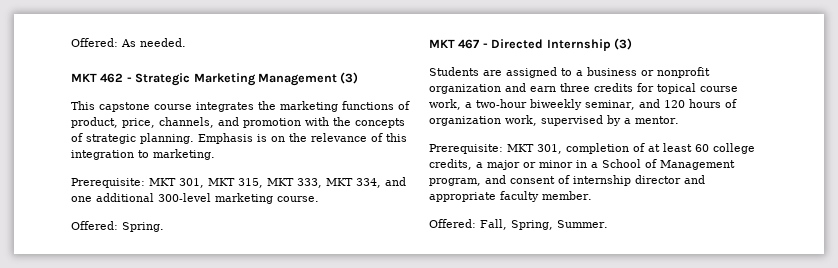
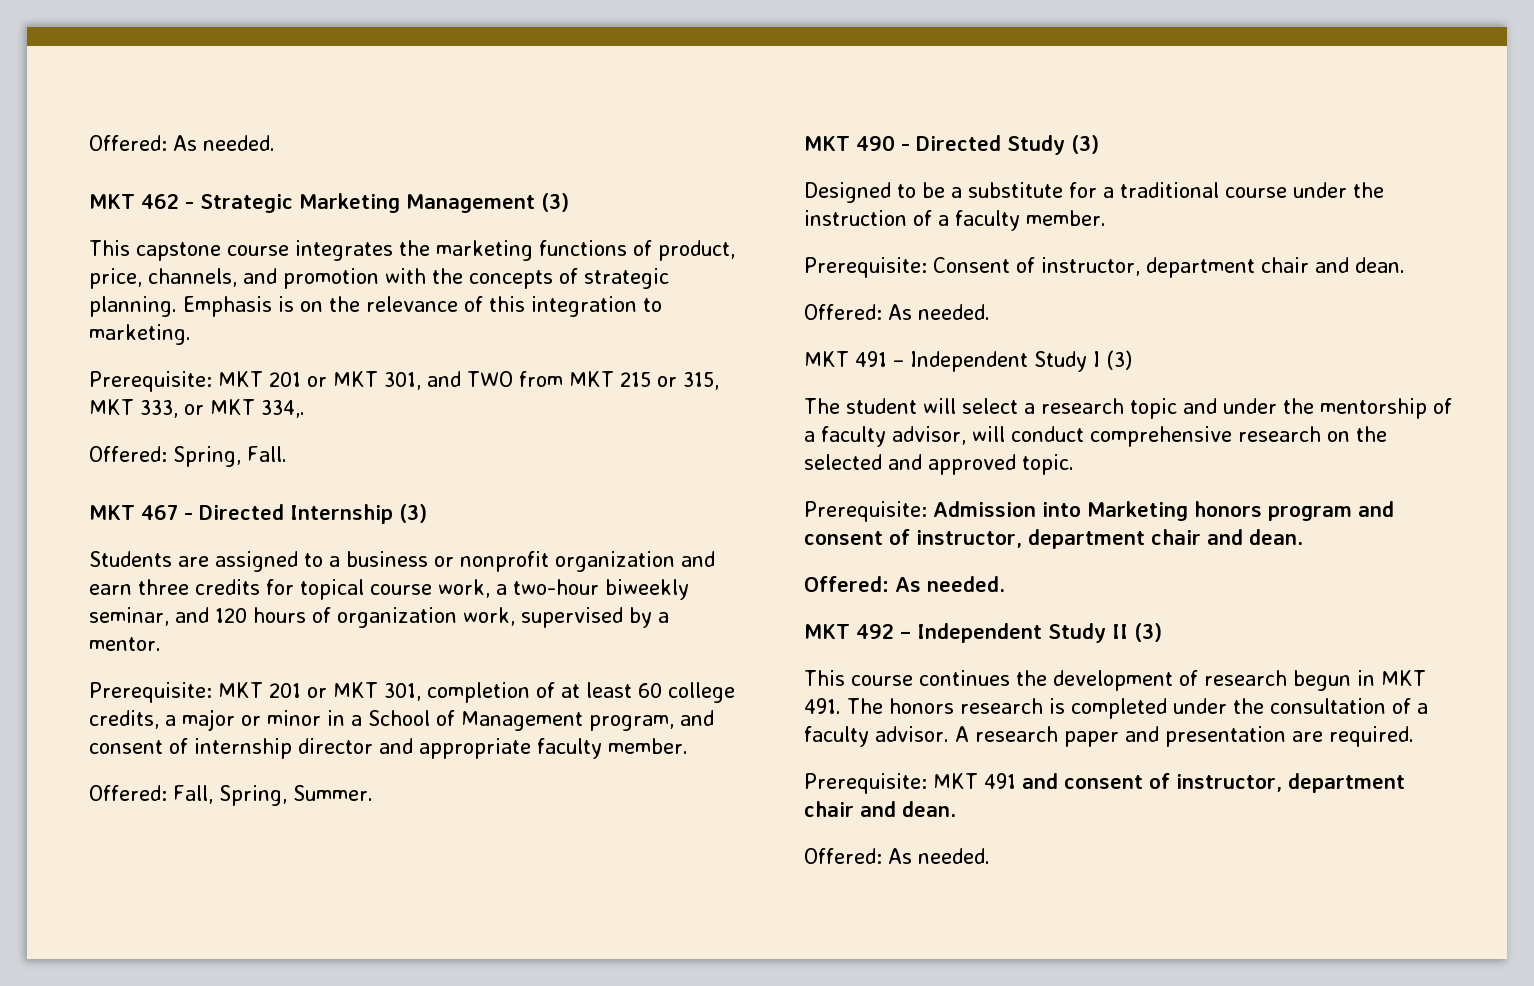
- Prerequisite: MKT 301, MKT 315, MKT 333, MKT 334, and one additional 300-level marketing course.
- Offered: Spring.
+ Prerequisite: MKT 201 or MKT 301, and TWO from MKT 215 or 315, MKT 333, or MKT 334,.
+ Offered: Spring, Fall.
- Prerequisite: MKT 301, completion of at least 60 college credits, a major or minor in a School of Management program, and consent of internship director and appropriate faculty member.
+ Prerequisite: MKT 201 or MKT 301, completion of at least 60 college credits, a major or minor in a School of Management program, and consent of internship director and appropriate faculty member.
+ MKT 490 - Directed Study (3)
+ Designed to be a substitute for a traditional course under the instruction of a faculty member.
+ Prerequisite: Consent of instructor, department chair and dean.
+ Offered: As needed.
+ MKT 491 – Independent Study I (3)
+ The student will select a research topic and under the mentorship of a faculty advisor, will conduct comprehensive research on the selected and approved topic.
+ Prerequisite: Admission into Marketing honors program and consent of instructor, department chair and dean.
+ Offered: As needed.
+ MKT 492 – Independent Study II (3)
+ This course continues the development of research begun in MKT 491. The honors research is completed under the consultation of a faculty advisor. A research paper and presentation are required.
+ Prerequisite: MKT 491 and consent of instructor, department chair and dean.
+ Offered: As needed.

